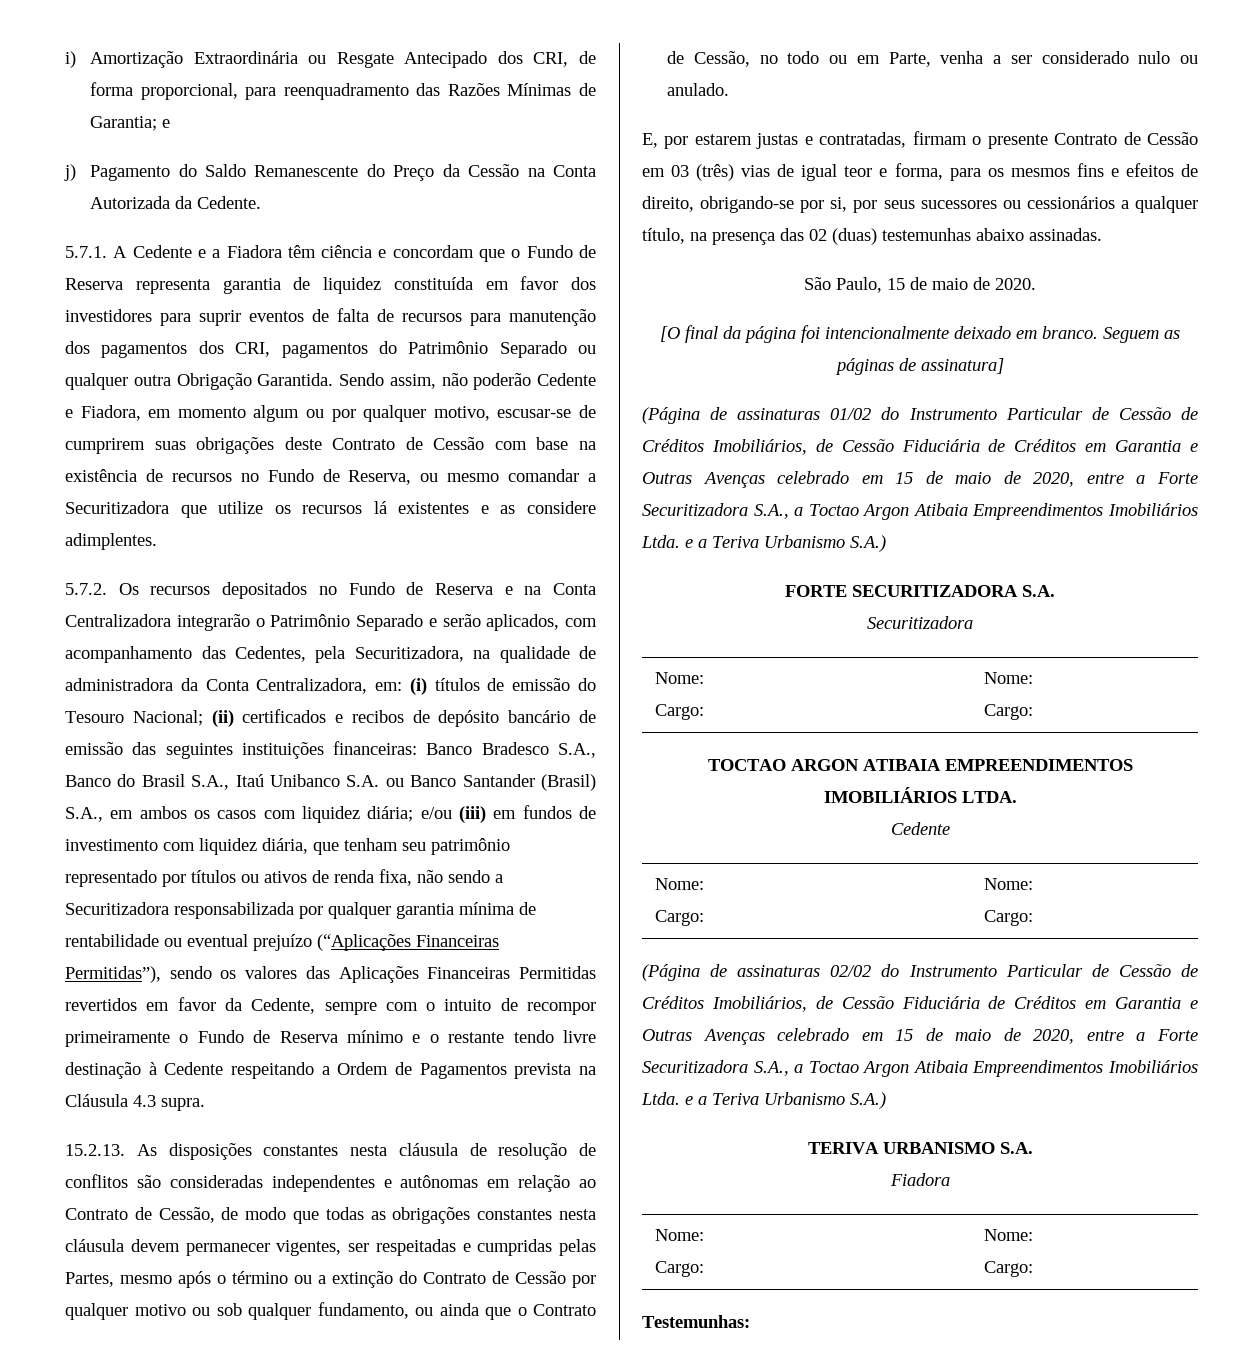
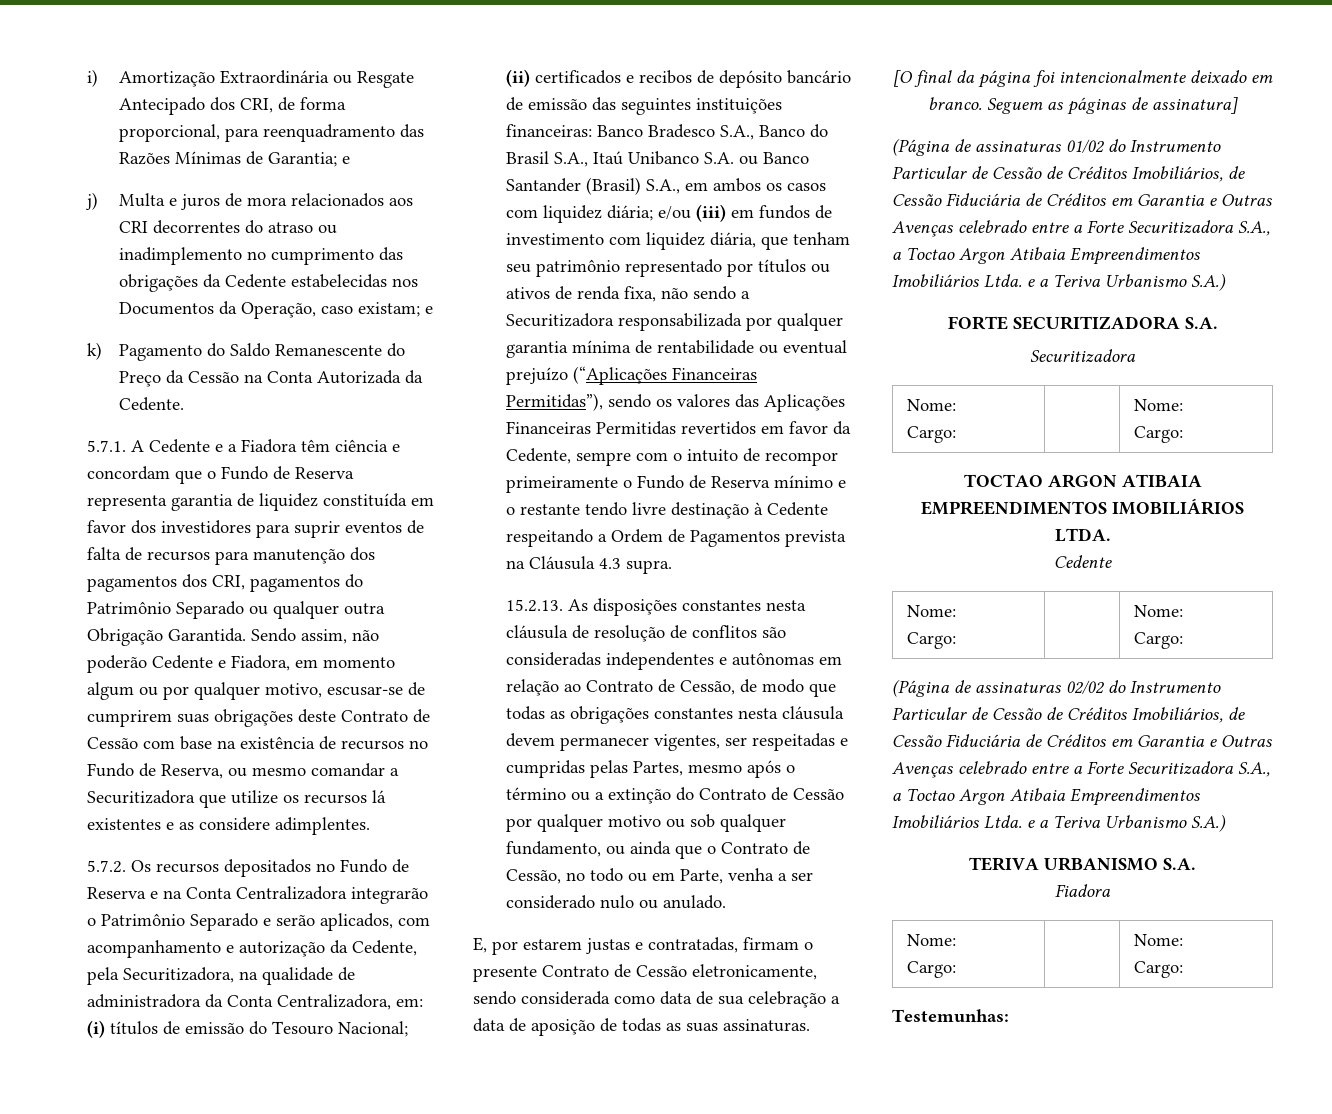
- j) Pagamento do Saldo Remanescente do Preço da Cessão na Conta Autorizada da Cedente.
+ j) Multa e juros de mora relacionados aos CRI decorrentes do atraso ou inadimplemento no cumprimento das obrigações da Cedente estabelecidas nos Documentos da Operação, caso existam; e
+ k) Pagamento do Saldo Remanescente do Preço da Cessão na Conta Autorizada da Cedente.
- 5.7.2. Os recursos depositados no Fundo de Reserva e na Conta Centralizadora integrarão o Patrimônio Separado e serão aplicados, com acompanhamento das Cedentes, pela Securitizadora, na qualidade de administradora da Conta Centralizadora, em:
+ 5.7.2. Os recursos depositados no Fundo de Reserva e na Conta Centralizadora integrarão o Patrimônio Separado e serão aplicados, com acompanhamento e autorização da Cedente, pela Securitizadora, na qualidade de administradora da Conta Centralizadora, em:
- E, por estarem justas e contratadas, firmam o presente Contrato de Cessão em 03 (três) vias de igual teor e forma, para os mesmos fins e efeitos de direito, obrigando-se por si, por seus sucessores ou cessionários a qualquer título, na presença das 02 (duas) testemunhas abaixo assinadas.
- São Paulo, 15 de maio de 2020.
+ E, por estarem justas e contratadas, firmam o presente Contrato de Cessão eletronicamente, sendo considerada como data de sua celebração a data de aposição de todas as suas assinaturas.
- (Página de assinaturas 01/02 do Instrumento Particular de Cessão de Créditos Imobiliários, de Cessão Fiduciária de Créditos em Garantia e Outras Avenças celebrado em 15 de maio de 2020, entre a Forte Securitizadora S.A., a Toctao Argon Atibaia Empreendimentos Imobiliários Ltda. e a Teriva Urbanismo S.A.)
+ (Página de assinaturas 01/02 do Instrumento Particular de Cessão de Créditos Imobiliários, de Cessão Fiduciária de Créditos em Garantia e Outras Avenças celebrado entre a Forte Securitizadora S.A., a Toctao Argon Atibaia Empreendimentos Imobiliários Ltda. e a Teriva Urbanismo S.A.)
- (Página de assinaturas 02/02 do Instrumento Particular de Cessão de Créditos Imobiliários, de Cessão Fiduciária de Créditos em Garantia e Outras Avenças celebrado em 15 de maio de 2020, entre a Forte Securitizadora S.A., a Toctao Argon Atibaia Empreendimentos Imobiliários Ltda. e a Teriva Urbanismo S.A.)
+ (Página de assinaturas 02/02 do Instrumento Particular de Cessão de Créditos Imobiliários, de Cessão Fiduciária de Créditos em Garantia e Outras Avenças celebrado entre a Forte Securitizadora S.A., a Toctao Argon Atibaia Empreendimentos Imobiliários Ltda. e a Teriva Urbanismo S.A.)

